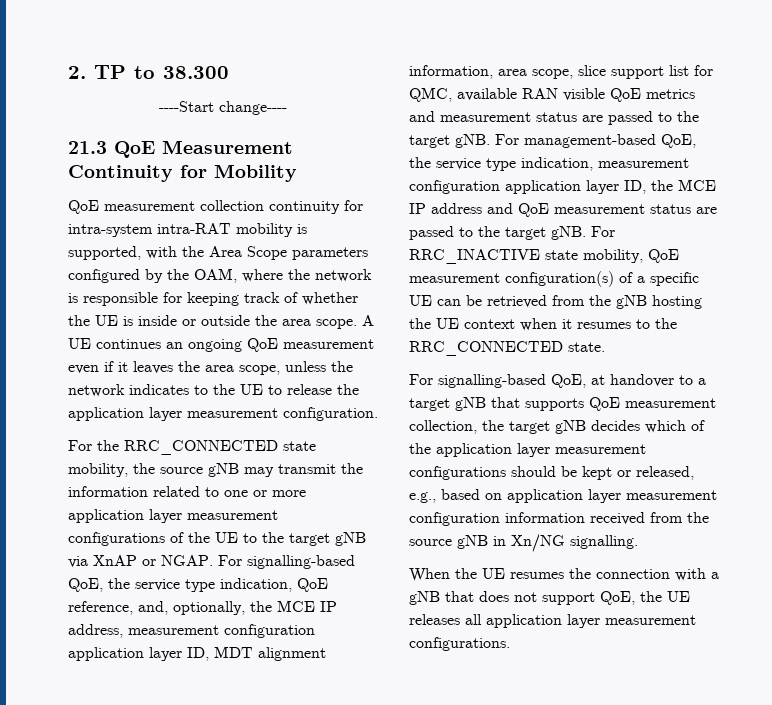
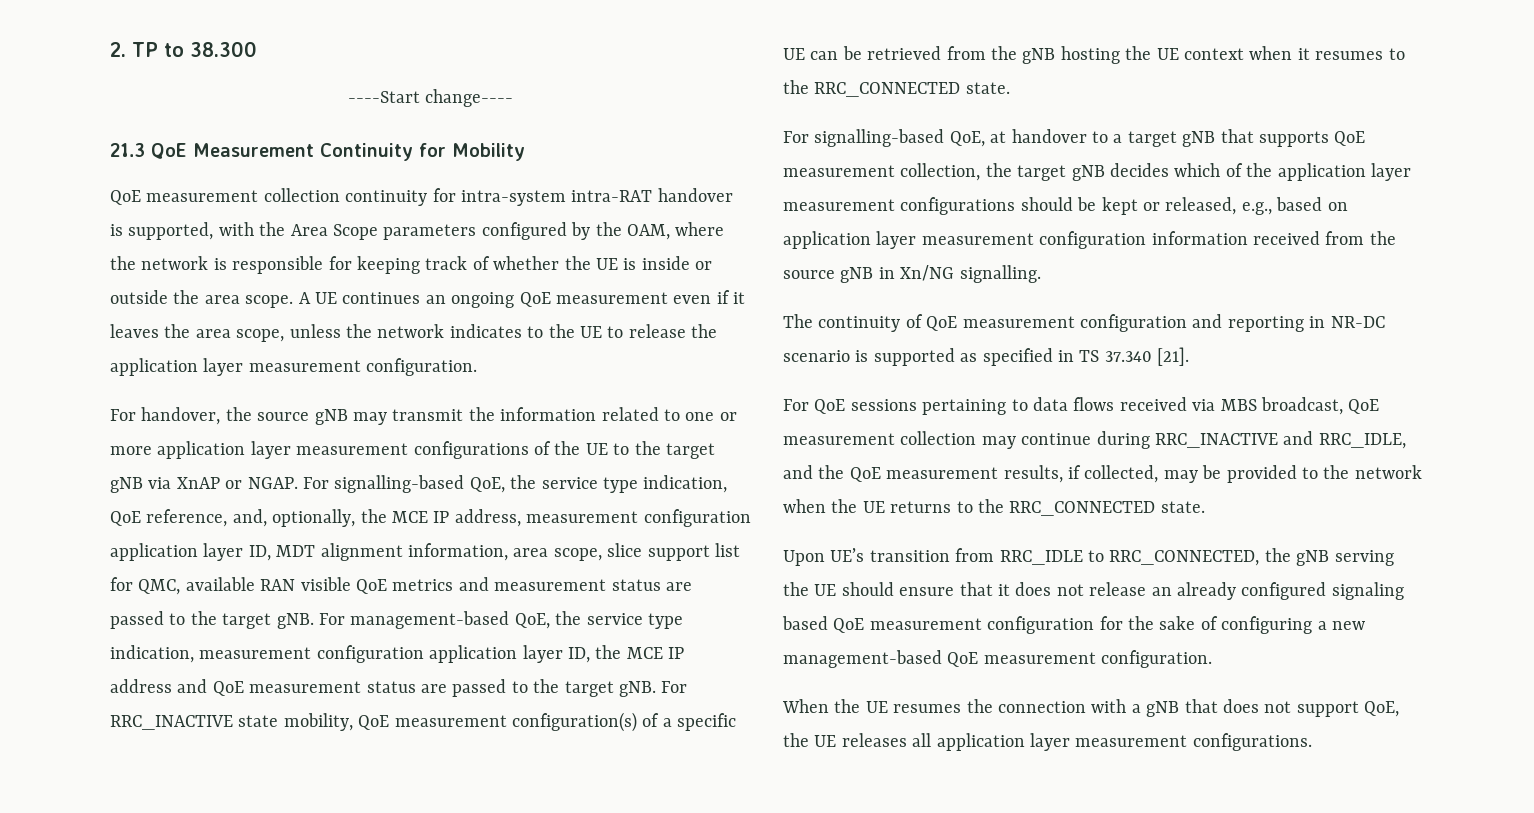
- QoE measurement collection continuity for intra-system intra-RAT mobility is supported, with the Area Scope parameters configured by the OAM, where the network is responsible for keeping track of whether the UE is inside or outside the area scope.
+ QoE measurement collection continuity for intra-system intra-RAT handover is supported, with the Area Scope parameters configured by the OAM, where the network is responsible for keeping track of whether the UE is inside or outside the area scope.
- For the RRC_CONNECTED state mobility, the source gNB may transmit the information related to one or more application layer measurement configurations of the UE to the target gNB via XnAP or NGAP.
+ For handover, the source gNB may transmit the information related to one or more application layer measurement configurations of the UE to the target gNB via XnAP or NGAP.
+ The continuity of QoE measurement configuration and reporting in NR-DC scenario is supported as specified in TS 37.340 [21].
+ For QoE sessions pertaining to data flows received via MBS broadcast, QoE measurement collection may continue during RRC_INACTIVE and RRC_IDLE, and the QoE measurement results, if collected, may be provided to the network when the UE returns to the RRC_CONNECTED state.
+ Upon UE’s transition from RRC_IDLE to RRC_CONNECTED, the gNB serving the UE should ensure that it does not release an already configured signaling based QoE measurement configuration for the sake of configuring a new management-based QoE measurement configuration.

